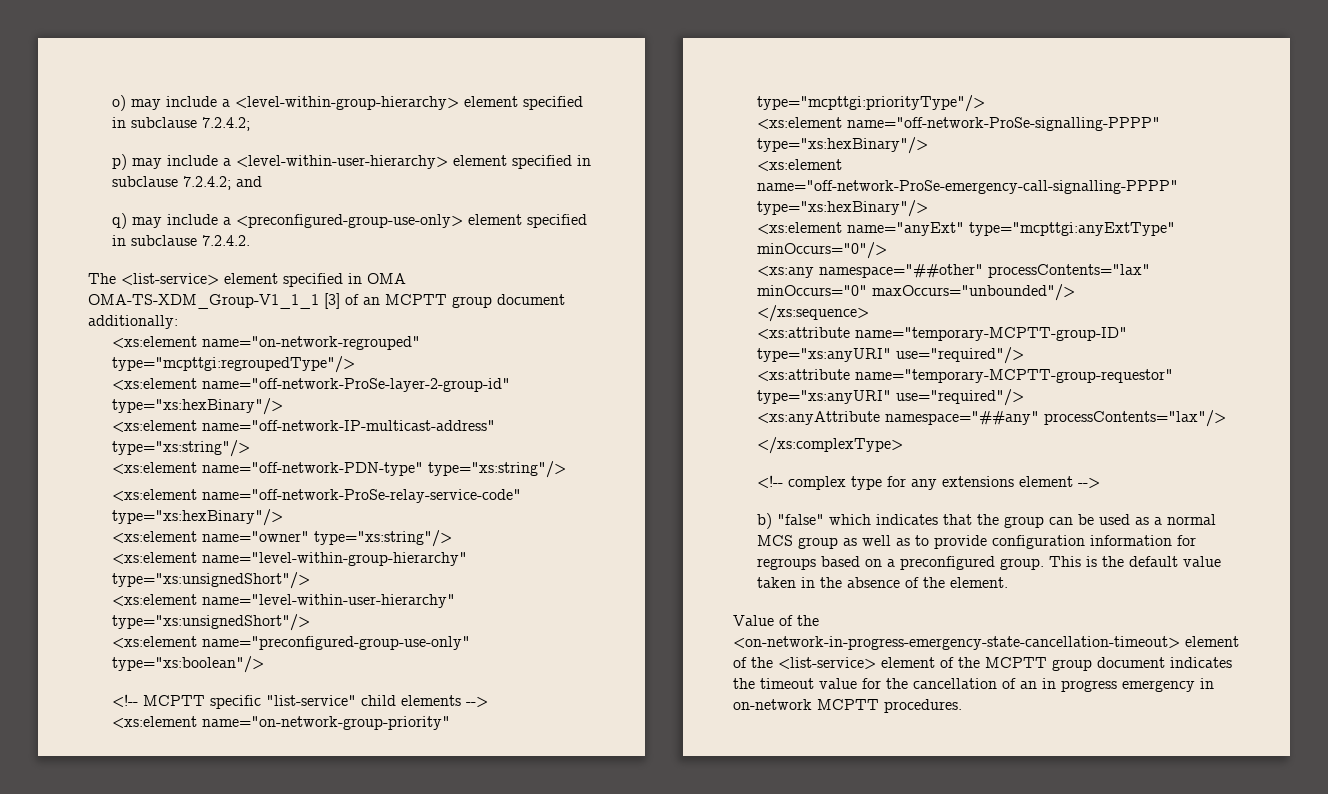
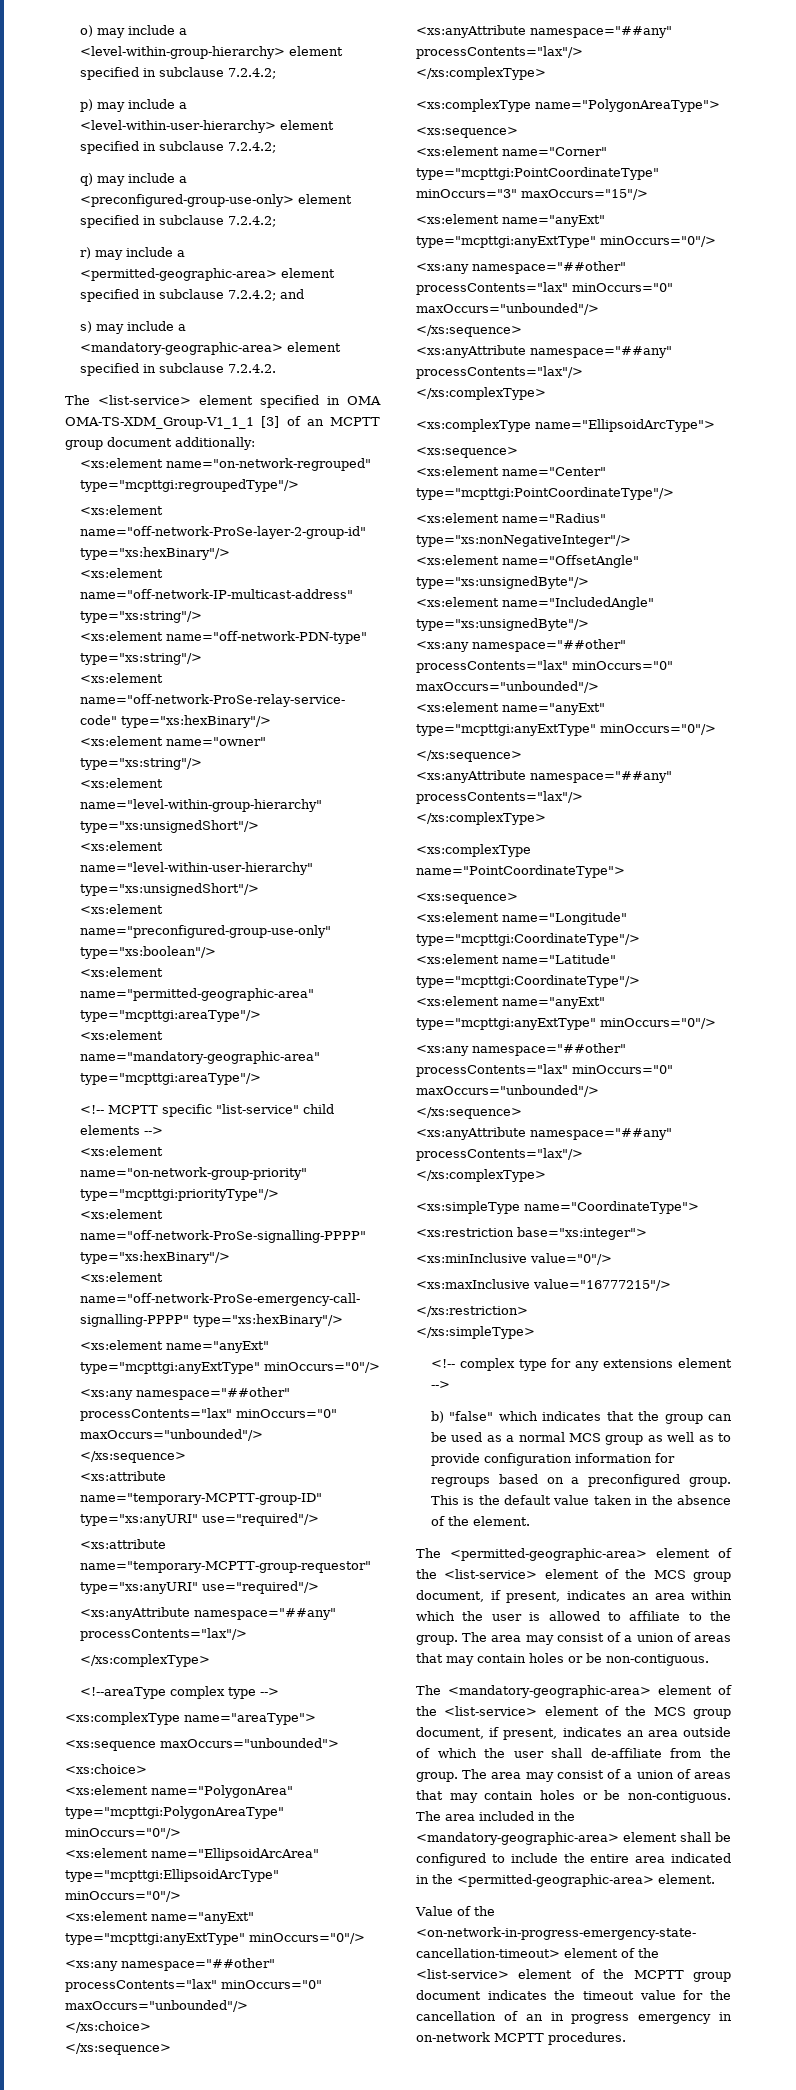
- p) may include a <level-within-user-hierarchy> element specified in subclause 7.2.4.2; and
+ p) may include a <level-within-user-hierarchy> element specified in subclause 7.2.4.2;
- q) may include a <preconfigured-group-use-only> element specified in subclause 7.2.4.2.
+ q) may include a <preconfigured-group-use-only> element specified in subclause 7.2.4.2;
+ r) may include a <permitted-geographic-area> element specified in subclause 7.2.4.2; and
+ s) may include a <mandatory-geographic-area> element specified in subclause 7.2.4.2.
+ <xs:element name="permitted-geographic-area" type="mcpttgi:areaType"/>
+ <xs:element name="mandatory-geographic-area" type="mcpttgi:areaType"/>
+ <!--areaType complex type -->
+ <xs:complexType name="areaType">
+ <xs:sequence maxOccurs="unbounded">
+ <xs:choice>
+ <xs:element name="PolygonArea" type="mcpttgi:PolygonAreaType" minOccurs="0"/>
+ <xs:element name="EllipsoidArcArea" type="mcpttgi:EllipsoidArcType" minOccurs="0"/>
+ <xs:element name="anyExt" type="mcpttgi:anyExtType" minOccurs="0"/>
+ <xs:any namespace="##other" processContents="lax" minOccurs="0" maxOccurs="unbounded"/>
+ </xs:choice>
+ </xs:sequence>
+ <xs:anyAttribute namespace="##any" processContents="lax"/>
+ </xs:complexType>
+ <xs:complexType name="PolygonAreaType">
+ <xs:sequence>
+ <xs:element name="Corner" type="mcpttgi:PointCoordinateType" minOccurs="3" maxOccurs="15"/>
+ <xs:element name="anyExt" type="mcpttgi:anyExtType" minOccurs="0"/>
+ <xs:any namespace="##other" processContents="lax" minOccurs="0" maxOccurs="unbounded"/>
+ </xs:sequence>
+ <xs:anyAttribute namespace="##any" processContents="lax"/>
+ </xs:complexType>
+ <xs:complexType name="EllipsoidArcType">
+ <xs:sequence>
+ <xs:element name="Center" type="mcpttgi:PointCoordinateType"/>
+ <xs:element name="Radius" type="xs:nonNegativeInteger"/>
+ <xs:element name="OffsetAngle" type="xs:unsignedByte"/>
+ <xs:element name="IncludedAngle" type="xs:unsignedByte"/>
+ <xs:any namespace="##other" processContents="lax" minOccurs="0" maxOccurs="unbounded"/>
+ <xs:element name="anyExt" type="mcpttgi:anyExtType" minOccurs="0"/>
+ </xs:sequence>
+ <xs:anyAttribute namespace="##any" processContents="lax"/>
+ </xs:complexType>
+ <xs:complexType name="PointCoordinateType">
+ <xs:sequence>
+ <xs:element name="Longitude" type="mcpttgi:CoordinateType"/>
+ <xs:element name="Latitude" type="mcpttgi:CoordinateType"/>
+ <xs:element name="anyExt" type="mcpttgi:anyExtType" minOccurs="0"/>
+ <xs:any namespace="##other" processContents="lax" minOccurs="0" maxOccurs="unbounded"/>
+ </xs:sequence>
+ <xs:anyAttribute namespace="##any" processContents="lax"/>
+ </xs:complexType>
+ <xs:simpleType name="CoordinateType">
+ <xs:restriction base="xs:integer">
+ <xs:minInclusive value="0"/>
+ <xs:maxInclusive value="16777215"/>
+ </xs:restriction>
+ </xs:simpleType>
+ The <permitted-geographic-area> element of the <list-service> element of the MCS group document, if present, indicates an area within which the user is allowed to affiliate to the group. The area may consist of a union of areas that may contain holes or be non-contiguous.
+ The <mandatory-geographic-area> element of the <list-service> element of the MCS group document, if present, indicates an area outside of which the user shall de-affiliate from the group. The area may consist of a union of areas that may contain holes or be non-contiguous. The area included in the <mandatory-geographic-area> element shall be configured to include the entire area indicated in the <permitted-geographic-area> element.

